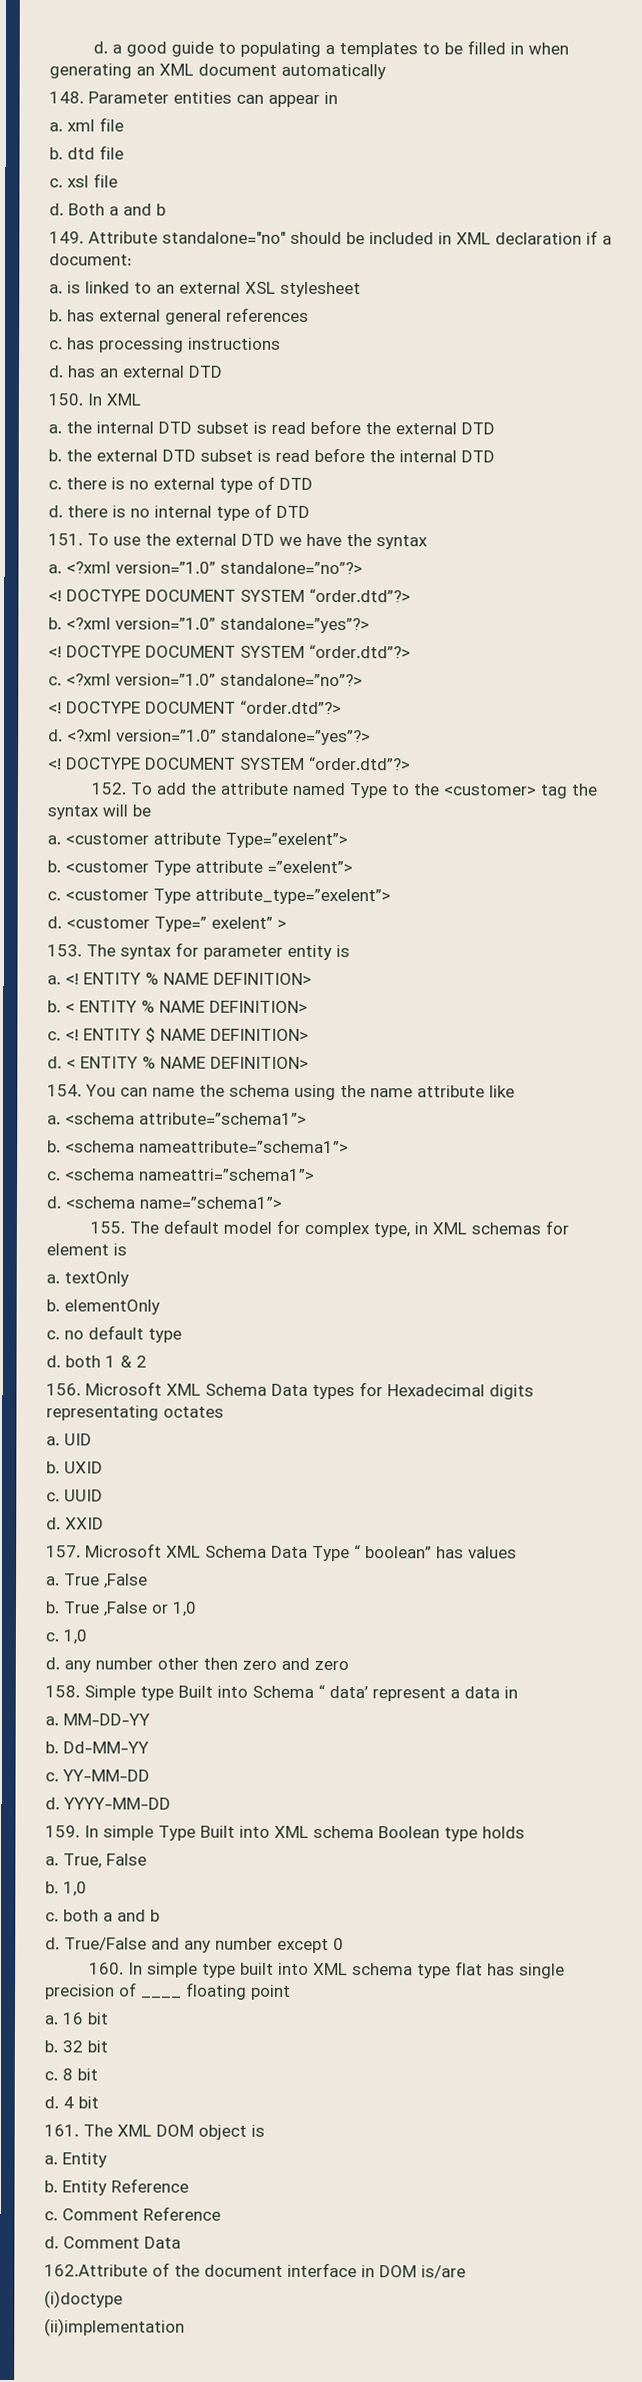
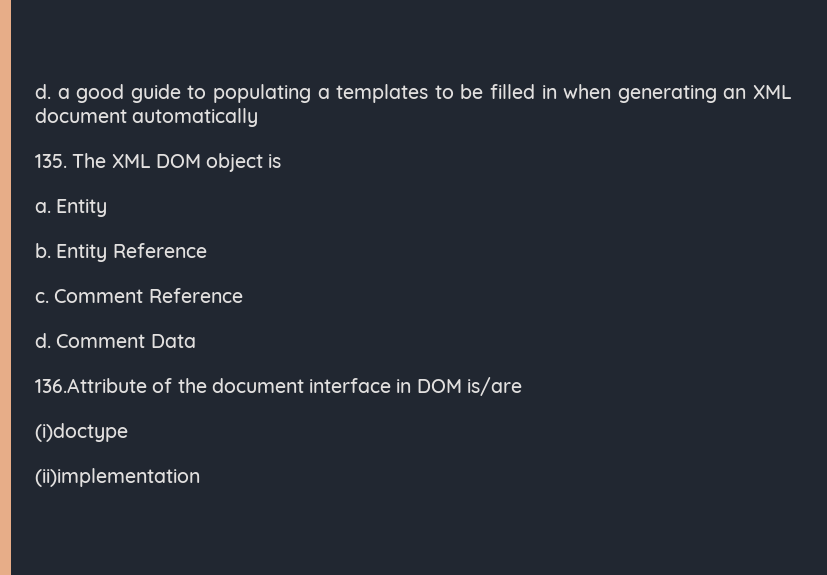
- 148. Parameter entities can appear in
- a. xml file
- b. dtd file
- c. xsl file
- d. Both a and b
- 149. Attribute standalone="no" should be included in XML declaration if a document:
- a. is linked to an external XSL stylesheet
- b. has external general references
- c. has processing instructions
- d. has an external DTD
- 150. In XML
- a. the internal DTD subset is read before the external DTD
- b. the external DTD subset is read before the internal DTD
- c. there is no external type of DTD
- d. there is no internal type of DTD
- 151. To use the external DTD we have the syntax
- a. <?xml version=”1.0” standalone=”no”?>
- <! DOCTYPE DOCUMENT SYSTEM “order.dtd”?>
- b. <?xml version=”1.0” standalone=”yes”?>
- <! DOCTYPE DOCUMENT SYSTEM “order.dtd”?>
- c. <?xml version=”1.0” standalone=”no”?>
- <! DOCTYPE DOCUMENT “order.dtd”?>
- d. <?xml version=”1.0” standalone=”yes”?>
- <! DOCTYPE DOCUMENT SYSTEM “order.dtd”?>
- 152. To add the attribute named Type to the <customer> tag the syntax will be
- a. <customer attribute Type=”exelent”>
- b. <customer Type attribute =”exelent”>
- c. <customer Type attribute_type=”exelent”>
- d. <customer Type=” exelent” >
- 153. The syntax for parameter entity is
- a. <! ENTITY % NAME DEFINITION>
- b. < ENTITY % NAME DEFINITION>
- c. <! ENTITY $ NAME DEFINITION>
- d. < ENTITY % NAME DEFINITION>
- 154. You can name the schema using the name attribute like
- a. <schema attribute=”schema1”>
- b. <schema nameattribute=”schema1”>
- c. <schema nameattri=”schema1”>
- d. <schema name=”schema1”>
- 155. The default model for complex type, in XML schemas for element is
- a. textOnly
- b. elementOnly
- c. no default type
- d. both 1 & 2
- 156. Microsoft XML Schema Data types for Hexadecimal digits representating octates
- a. UID
- b. UXID
- c. UUID
- d. XXID
- 157. Microsoft XML Schema Data Type “ boolean” has values
- a. True ,False
- b. True ,False or 1,0
- c. 1,0
- d. any number other then zero and zero
- 158. Simple type Built into Schema “ data’ represent a data in
- a. MM-DD-YY
- b. Dd-MM-YY
- c. YY-MM-DD
- d. YYYY-MM-DD
- 159. In simple Type Built into XML schema Boolean type holds
- a. True, False
- b. 1,0
- c. both a and b
- d. True/False and any number except 0
- 160. In simple type built into XML schema type flat has single precision of ____ floating point
- a. 16 bit
- b. 32 bit
- c. 8 bit
- d. 4 bit
- 161. The XML DOM object is
+ 135. The XML DOM object is
- 162.Attribute of the document interface in DOM is/are
+ 136.Attribute of the document interface in DOM is/are

